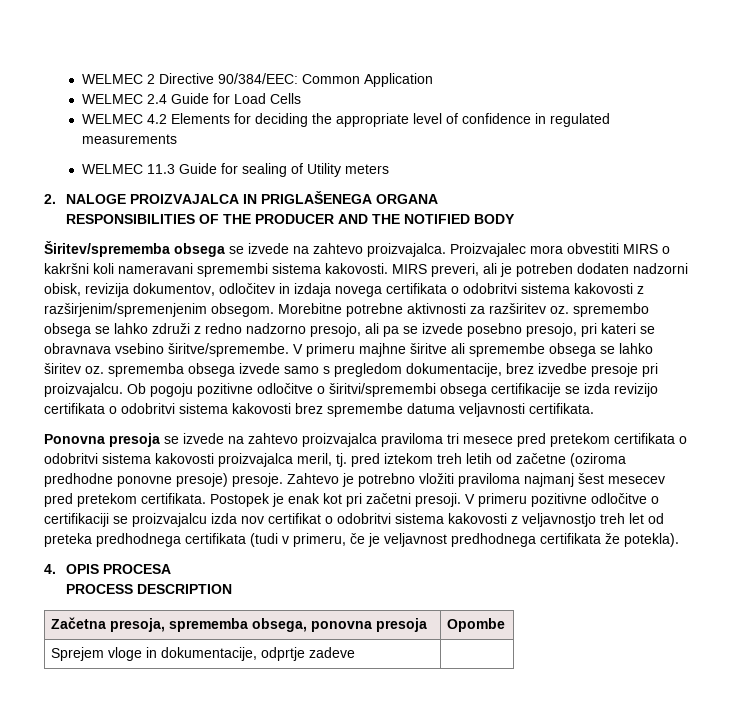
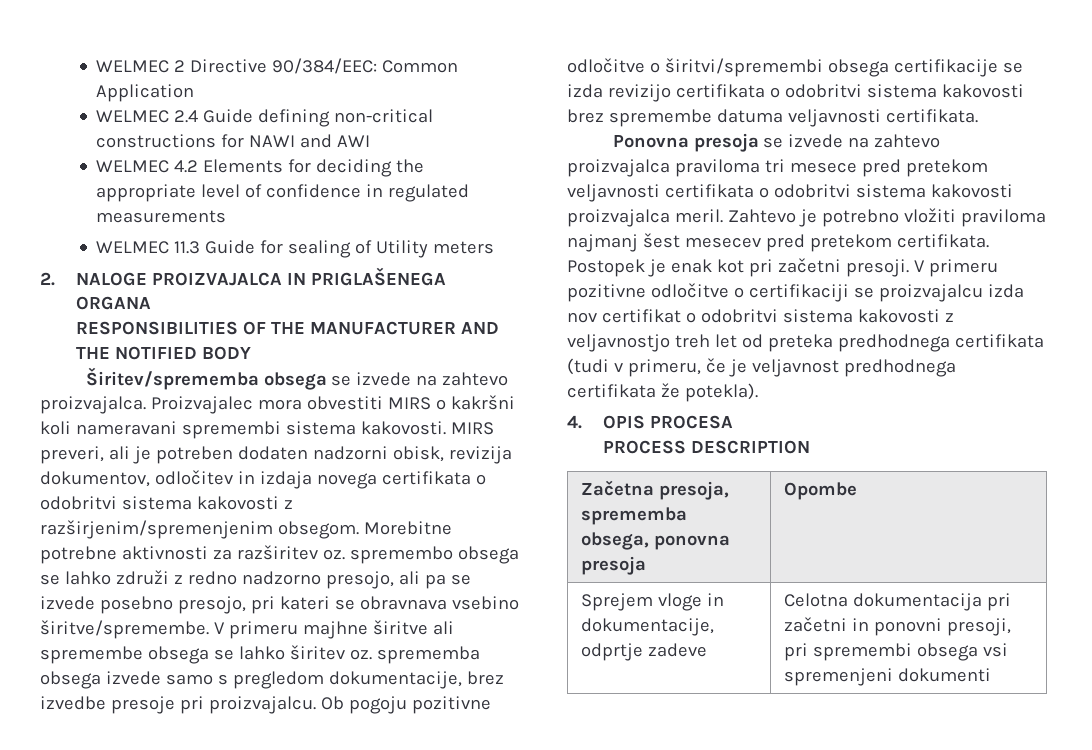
- WELMEC 2.4 Guide for Load Cells
+ WELMEC 2.4 Guide defining non-critical constructions for NAWI and AWI
- RESPONSIBILITIES OF THE PRODUCER AND THE NOTIFIED BODY
+ RESPONSIBILITIES OF THE MANUFACTURER AND THE NOTIFIED BODY
- Ponovna presoja se izvede na zahtevo proizvajalca praviloma tri mesece pred pretekom certifikata o odobritvi sistema kakovosti proizvajalca meril, tj. pred iztekom treh letih od začetne (oziroma predhodne ponovne presoje) presoje.
+ Ponovna presoja se izvede na zahtevo proizvajalca praviloma tri mesece pred pretekom veljavnosti certifikata o odobritvi sistema kakovosti proizvajalca meril.
- Sprejem vloge in dokumentacije, odprtje zadeve |
+ Sprejem vloge in dokumentacije, odprtje zadeve | Celotna dokumentacija pri začetni in ponovni presoji, pri spremembi obsega vsi spremenjeni dokumenti

